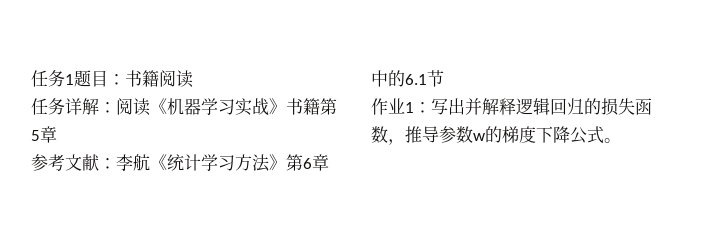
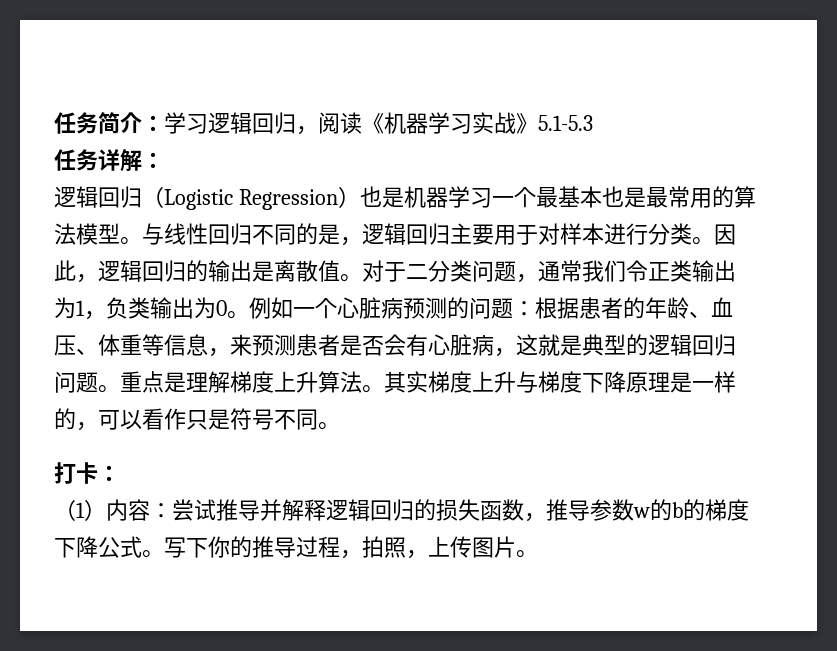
- 任务1题目：书籍阅读
- 任务详解：阅读《机器学习实战》书籍第5章
- 参考文献：李航《统计学习方法》第6章中的6.1节
- 作业1：写出并解释逻辑回归的损失函数，推导参数w的梯度下降公式。
+ 任务简介：学习逻辑回归，阅读《机器学习实战》5.1-5.3
+ 任务详解：
+ 逻辑回归（Logistic Regression）也是机器学习一个最基本也是最常用的算法模型。与线性回归不同的是，逻辑回归主要用于对样本进行分类。因此，逻辑回归的输出是离散值。对于二分类问题，通常我们令正类输出为1，负类输出为0。例如一个心脏病预测的问题：根据患者的年龄、血压、体重等信息，来预测患者是否会有心脏病，这就是典型的逻辑回归问题。重点是理解梯度上升算法。其实梯度上升与梯度下降原理是一样的，可以看作只是符号不同。
+ 打卡：
+ （1）内容：尝试推导并解释逻辑回归的损失函数，推导参数w的b的梯度下降公式。
+ 写下你的推导过程，拍照，上传图片。

